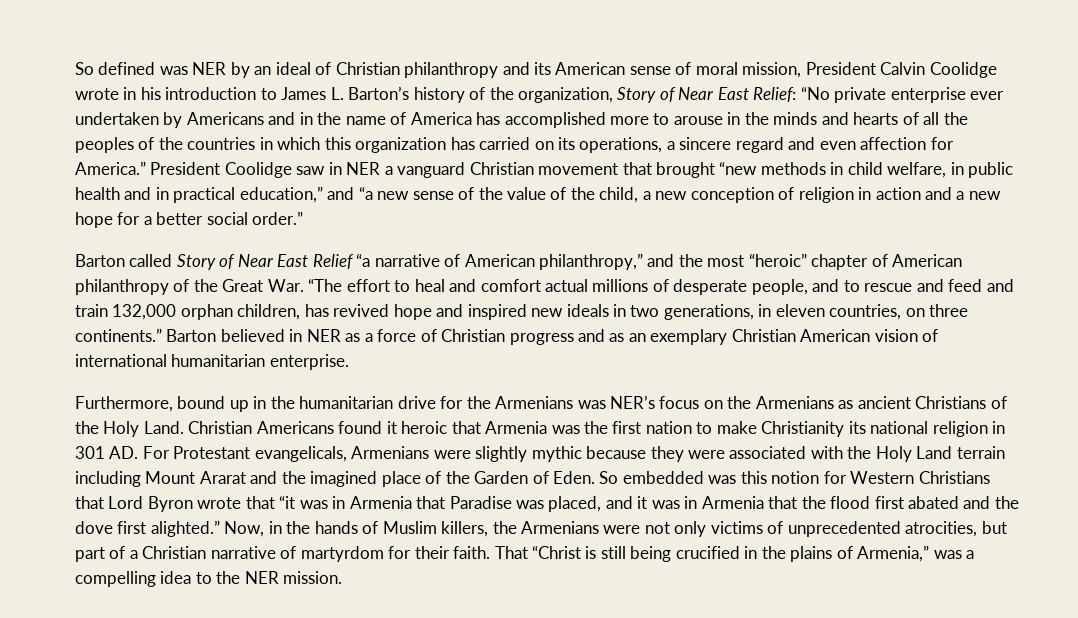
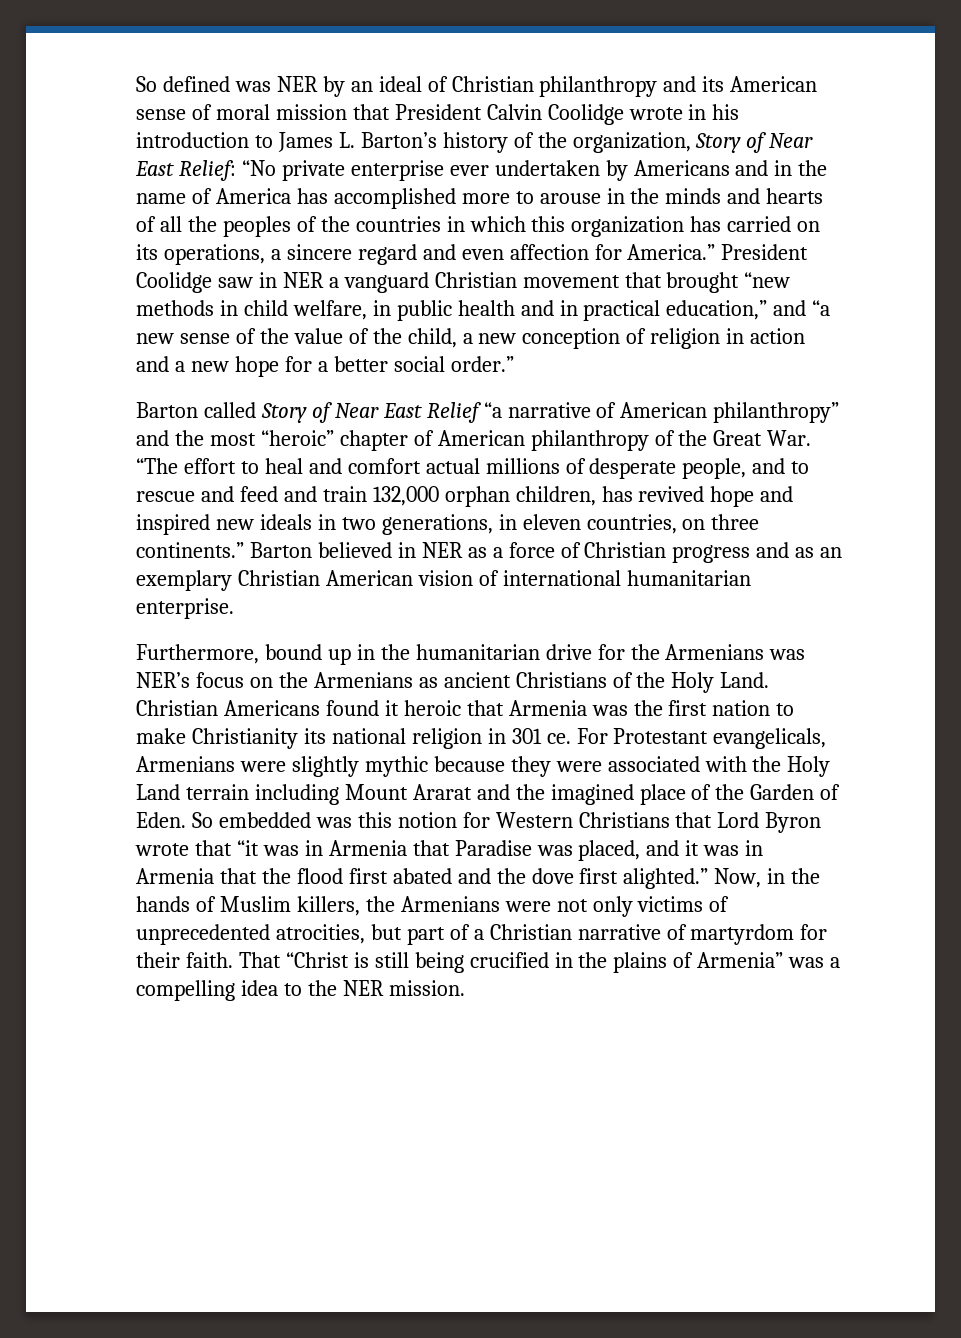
- So defined was NER by an ideal of Christian philanthropy and its American sense of moral mission, President Calvin Coolidge wrote in his introduction to James L. Barton’s history of the organization, Story of Near East Relief:
+ So defined was NER by an ideal of Christian philanthropy and its American sense of moral mission that President Calvin Coolidge wrote in his introduction to James L. Barton’s history of the organization, Story of Near East Relief:
- Barton called Story of Near East Relief “a narrative of American philanthropy,” and the most “heroic” chapter of American philanthropy of the Great War. “The effort to heal and comfort actual millions of desperate people, and to rescue and feed and train 132,000 orphan children, has revived hope and inspired new ideals in two generations, in eleven countries, on three continents.”
+ Barton called Story of Near East Relief “a narrative of American philanthropy” and the most “heroic” chapter of American philanthropy of the Great War. “The effort to heal and comfort actual millions of desperate people, and to rescue and feed and train 132,000 orphan children, has revived hope and inspired new ideals in two generations, in eleven countries, on three continents.”
- Christian Americans found it heroic that Armenia was the first nation to make Christianity its national religion in 301 AD. For Protestant evangelicals, Armenians were slightly mythic because they were associated with the Holy Land terrain including Mount Ararat and the imagined place of the Garden of Eden.
+ Christian Americans found it heroic that Armenia was the first nation to make Christianity its national religion in 301 ce. For Protestant evangelicals, Armenians were slightly mythic because they were associated with the Holy Land terrain including Mount Ararat and the imagined place of the Garden of Eden.
- That “Christ is still being crucified in the plains of Armenia,” was a compelling idea to the NER mission.
+ That “Christ is still being crucified in the plains of Armenia” was a compelling idea to the NER mission.

